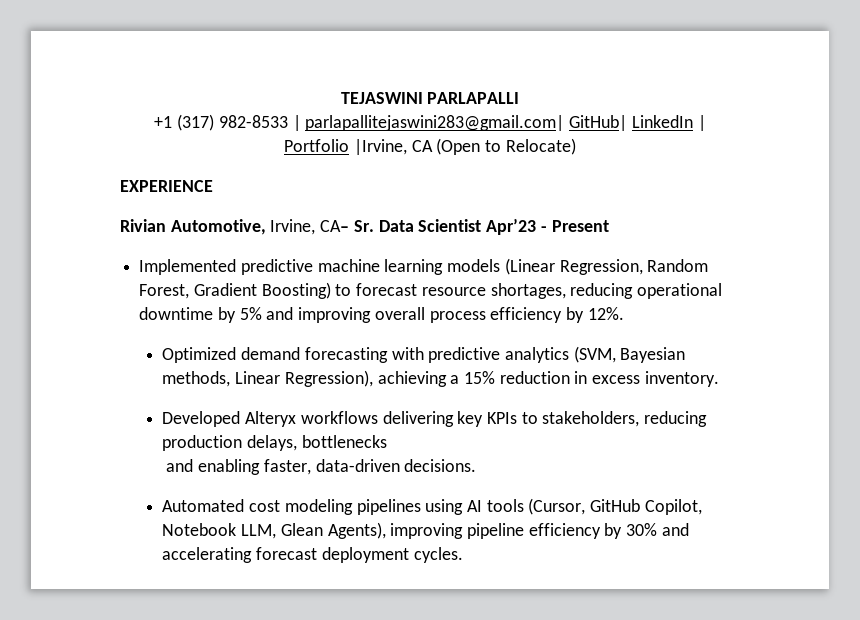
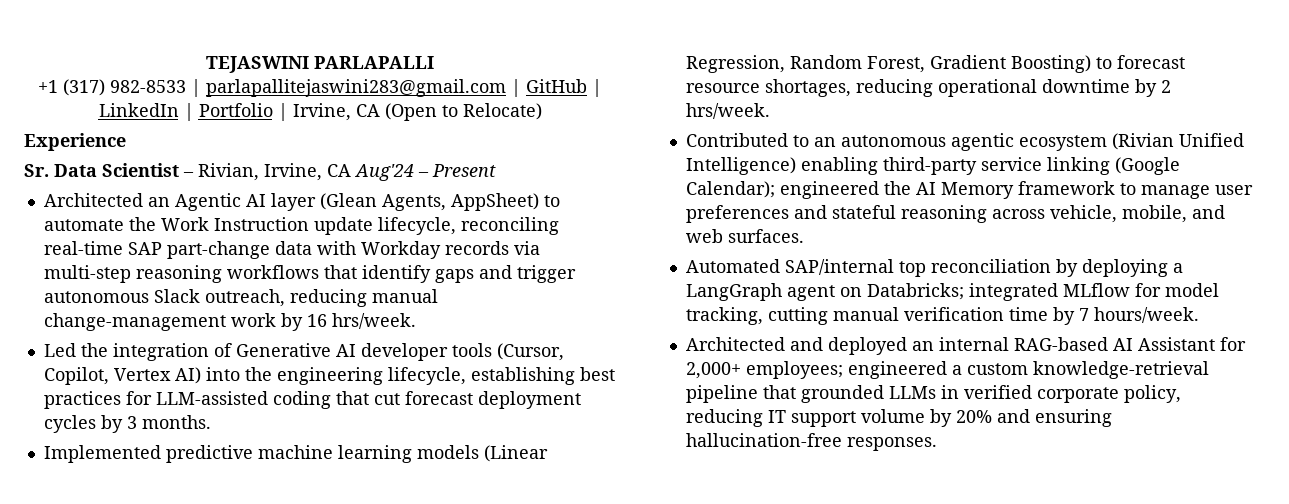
- +1 (317) 982-8533 | parlapallitejaswini283@gmail.com| GitHub| LinkedIn | Portfolio |Irvine, CA (Open to Relocate)
+ +1 (317) 982-8533 | parlapallitejaswini283@gmail.com | GitHub | LinkedIn | Portfolio | Irvine, CA (Open to Relocate)
- EXPERIENCE
- Rivian Automotive, Irvine, CA– Sr. Data Scientist Apr’23 - Present
+ Experience
+ Sr. Data Scientist – Rivian, Irvine, CA Aug'24 – Present
+ Architected an Agentic AI layer (Glean Agents, AppSheet) to automate the Work Instruction update lifecycle, reconciling real-time SAP part-change data with Workday records via multi-step reasoning workflows that identify gaps and trigger autonomous Slack outreach, reducing manual change-management work by 16 hrs/week.
+ Led the integration of Generative AI developer tools (Cursor, Copilot, Vertex AI) into the engineering lifecycle, establishing best practices for LLM-assisted coding that cut forecast deployment cycles by 3 months.
- Implemented predictive machine learning models (Linear Regression, Random Forest, Gradient Boosting) to forecast resource shortages, reducing operational downtime by 5% and improving overall process efficiency by 12%.
- Optimized demand forecasting with predictive analytics (SVM, Bayesian methods, Linear Regression), achieving a 15% reduction in excess inventory.
- Developed Alteryx workflows delivering key KPIs to stakeholders, reducing production delays, bottlenecks
- and enabling faster, data-driven decisions.
- Automated cost modeling pipelines using AI tools (Cursor, GitHub Copilot, Notebook LLM, Glean Agents), improving pipeline efficiency by 30% and accelerating forecast deployment cycles.
+ Implemented predictive machine learning models (Linear Regression, Random Forest, Gradient Boosting) to forecast resource shortages, reducing operational downtime by 2 hrs/week.
+ Contributed to an autonomous agentic ecosystem (Rivian Unified Intelligence) enabling third-party service linking (Google Calendar); engineered the AI Memory framework to manage user preferences and stateful reasoning across vehicle, mobile, and web surfaces.
+ Automated SAP/internal top reconciliation by deploying a LangGraph agent on Databricks; integrated MLflow for model tracking, cutting manual verification time by 7 hours/week.
+ Architected and deployed an internal RAG-based AI Assistant for 2,000+ employees; engineered a custom knowledge-retrieval pipeline that grounded LLMs in verified corporate policy, reducing IT support volume by 20% and ensuring hallucination-free responses.

